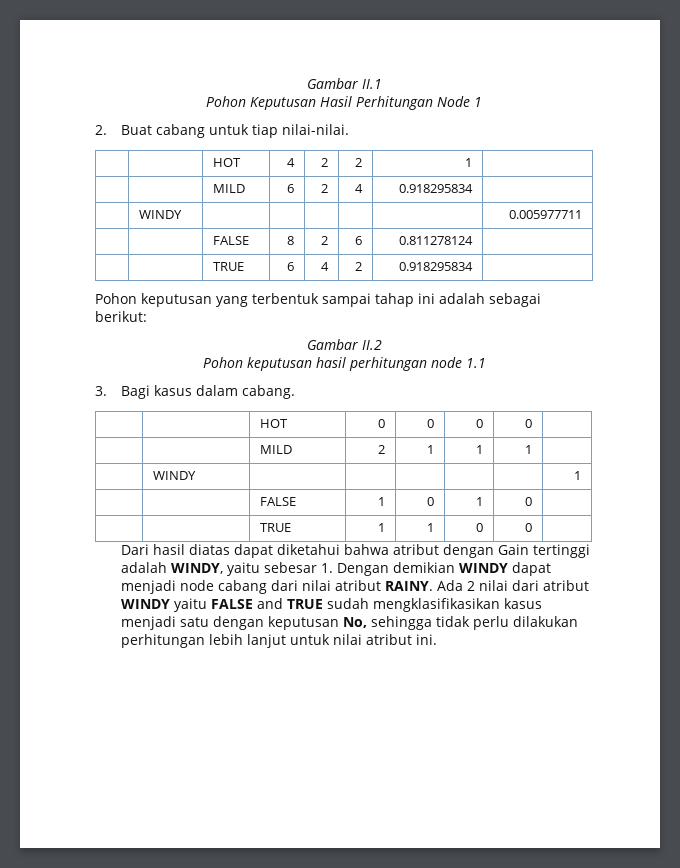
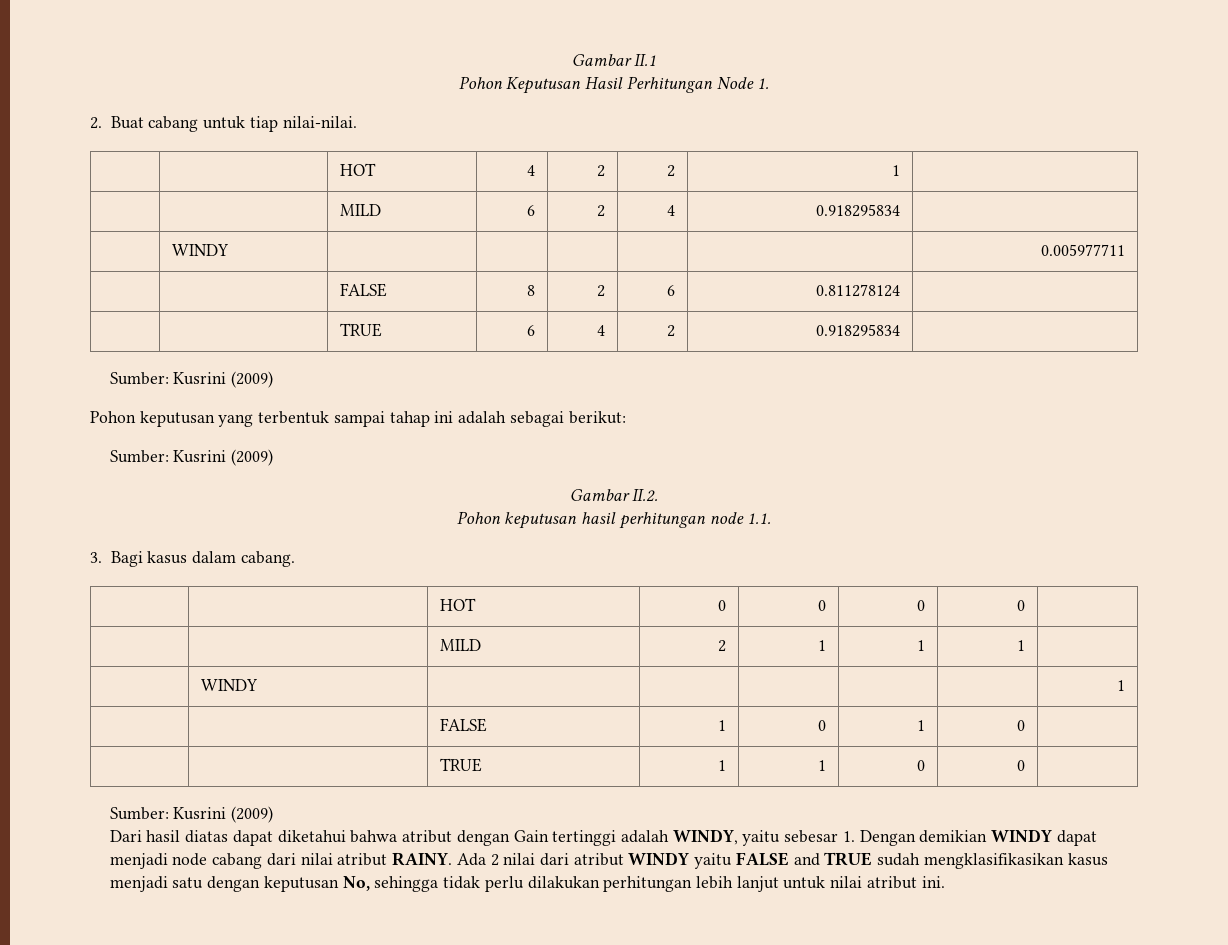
- Pohon Keputusan Hasil Perhitungan Node 1
+ Pohon Keputusan Hasil Perhitungan Node 1.
  | | TRUE | 6 | 4 | 2 | 0.918295834 |
+ Sumber: Kusrini (2009)
  Pohon keputusan yang terbentuk sampai tahap ini adalah sebagai berikut:
- Gambar II.2
+ Sumber: Kusrini (2009)
+ Gambar II.2.
- Pohon keputusan hasil perhitungan node 1.1
+ Pohon keputusan hasil perhitungan node 1.1.
  | | TRUE | 1 | 1 | 0 | 0 |
+ Sumber: Kusrini (2009)

